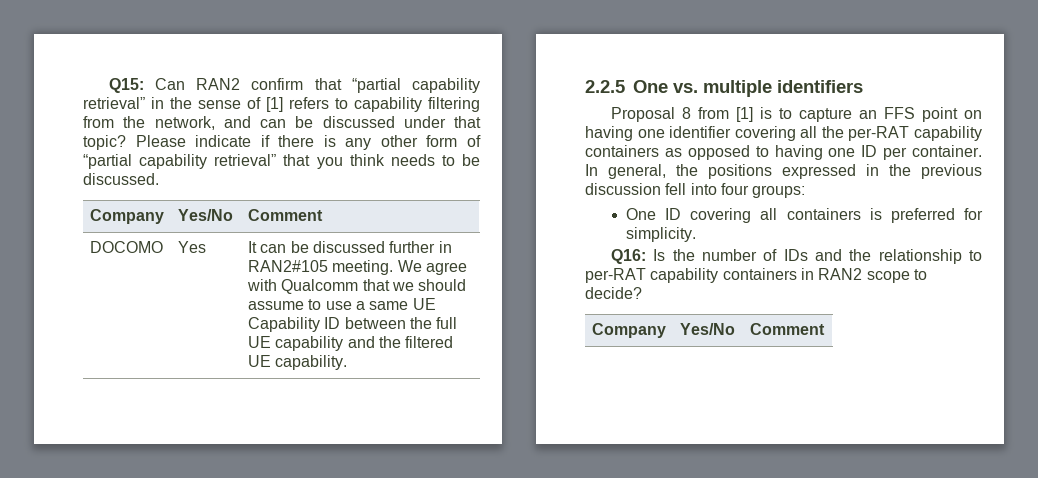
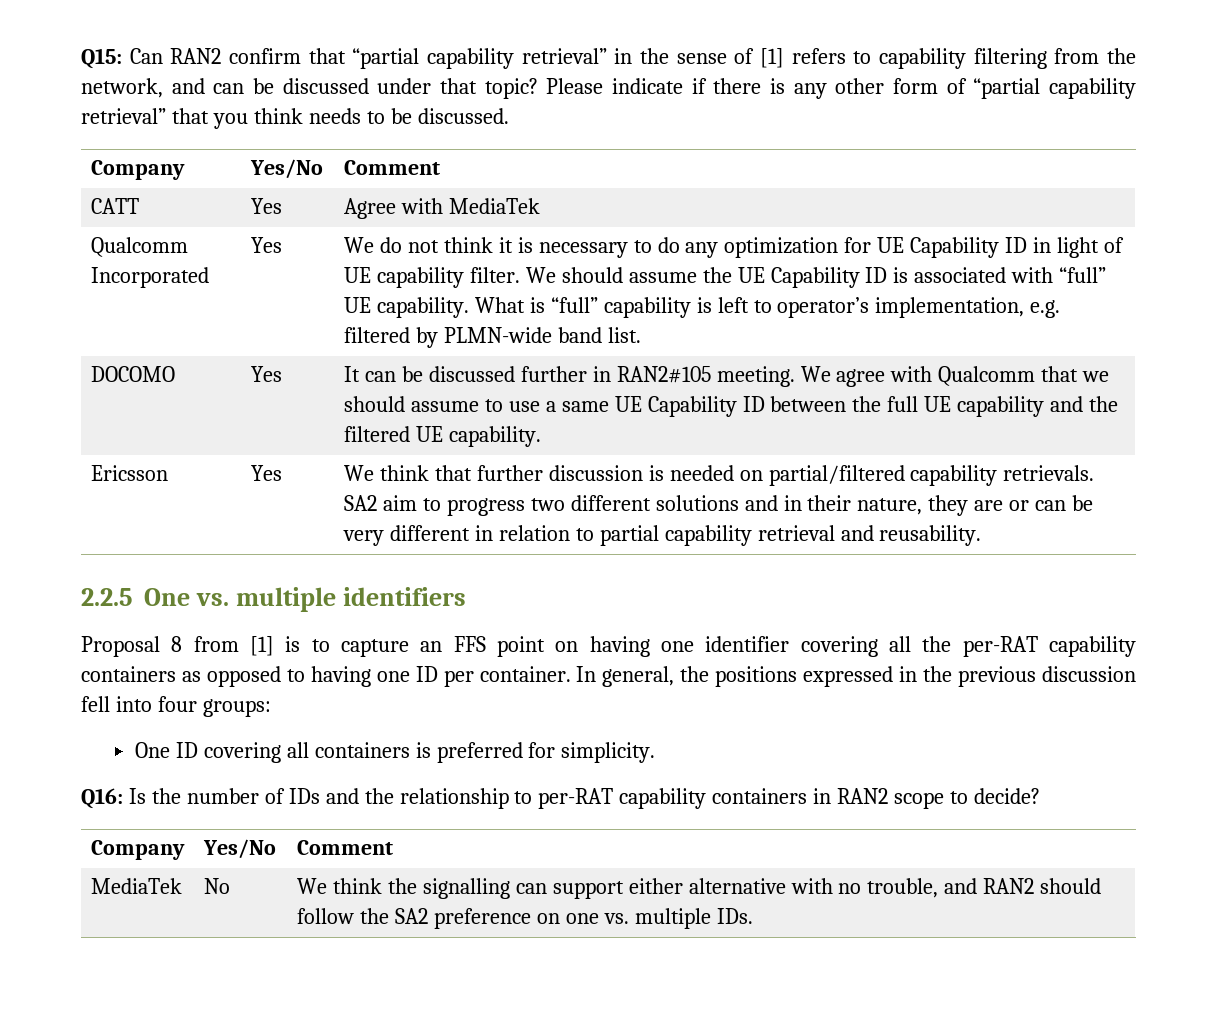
+ CATT | Yes | Agree with MediaTek
+ Qualcomm Incorporated | Yes | We do not think it is necessary to do any optimization for UE Capability ID in light of UE capability filter. We should assume the UE Capability ID is associated with “full” UE capability. What is “full” capability is left to operator’s implementation, e.g. filtered by PLMN-wide band list.
+ Ericsson | Yes | We think that further discussion is needed on partial/filtered capability retrievals. SA2 aim to progress two different solutions and in their nature, they are or can be very different in relation to partial capability retrieval and reusability.
+ MediaTek | No | We think the signalling can support either alternative with no trouble, and RAN2 should follow the SA2 preference on one vs. multiple IDs.

